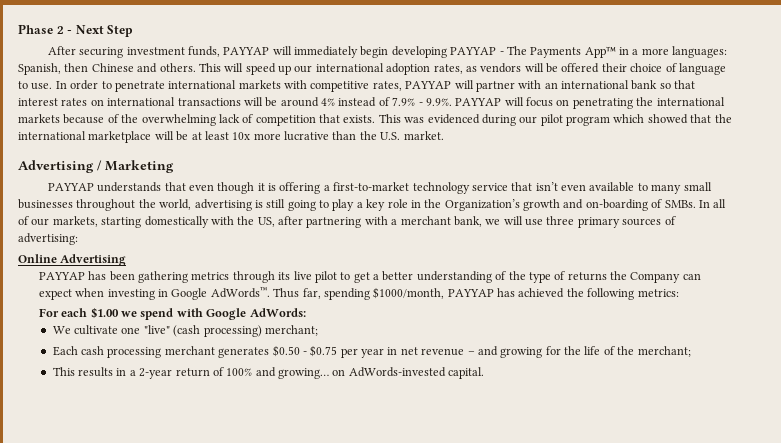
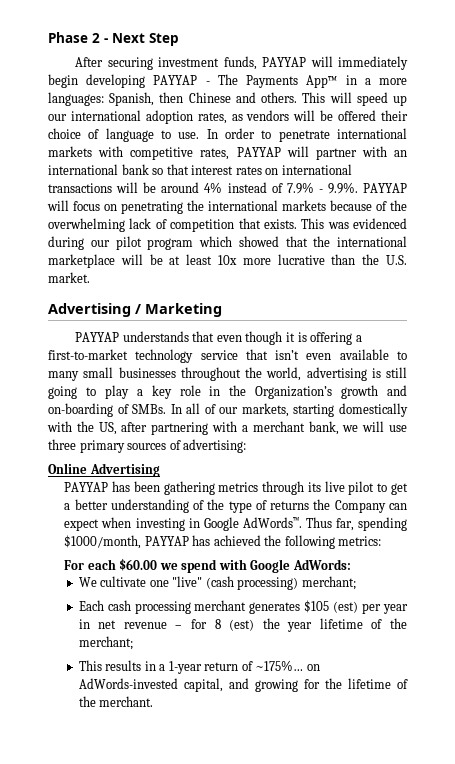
- For each $1.00 we spend with Google AdWords:
+ For each $60.00 we spend with Google AdWords:
- Each cash processing merchant generates $0.50 - $0.75 per year in net revenue – and growing for the life of the merchant;
+ Each cash processing merchant generates $105 (est) per year in net revenue – for 8 (est) the year lifetime of the merchant;
- This results in a 2-year return of 100% and growing… on AdWords-invested capital.
+ This results in a 1-year return of ~175%… on AdWords-invested capital, and growing for the lifetime of the merchant.

